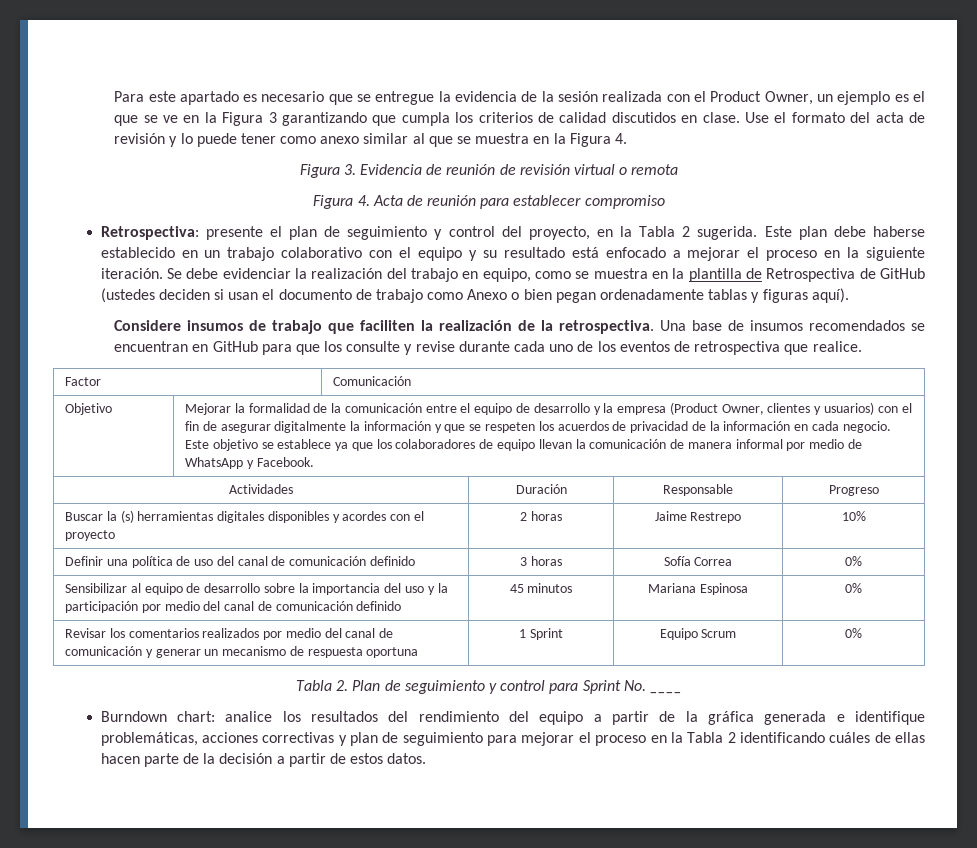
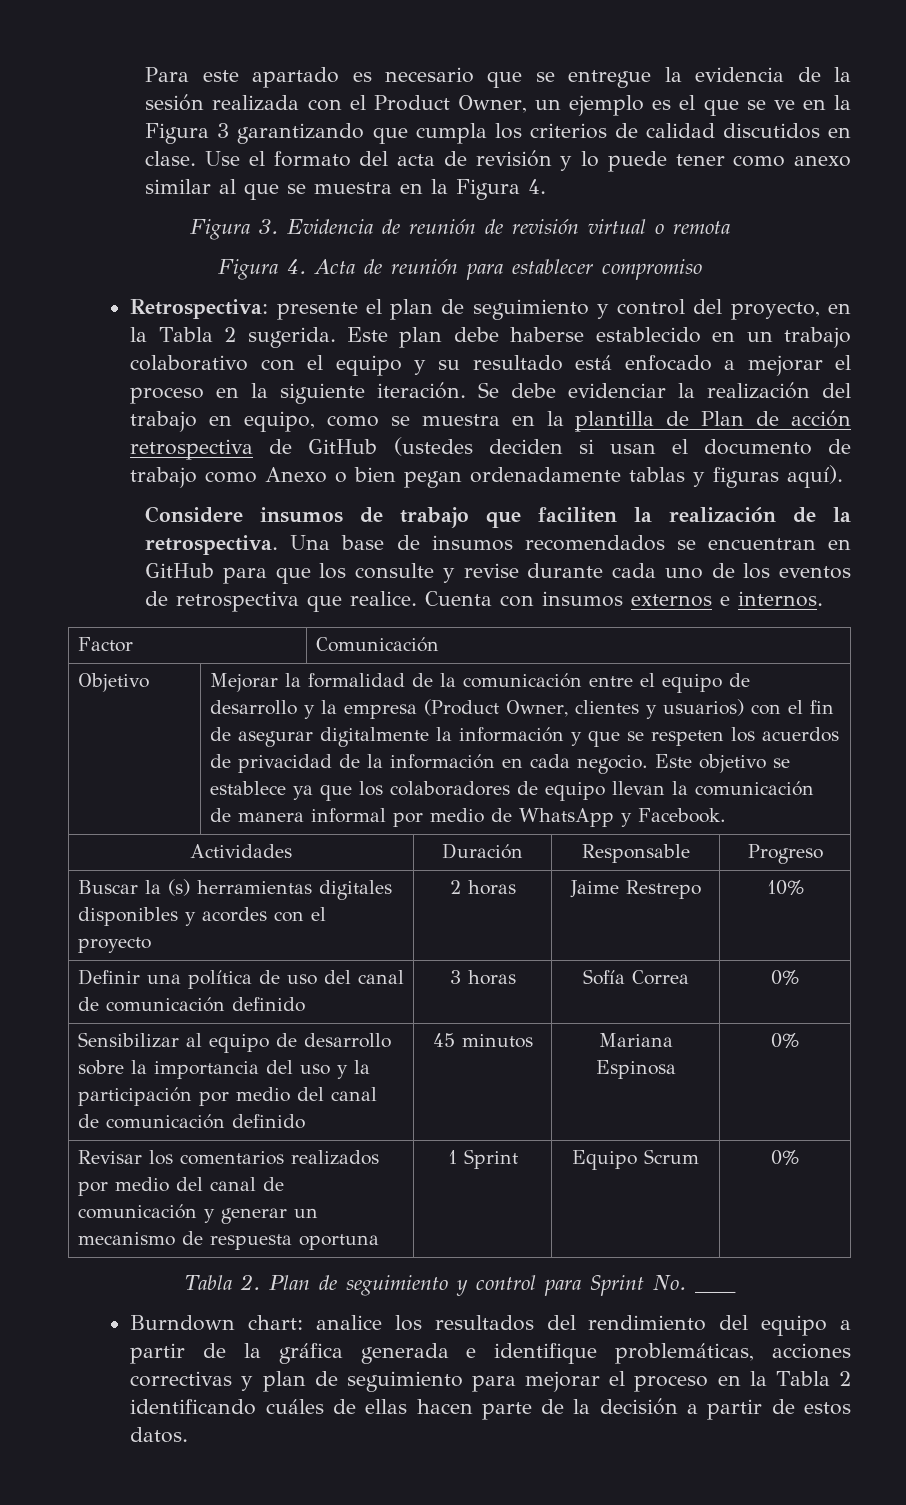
- Se debe evidenciar la realización del trabajo en equipo, como se muestra en la plantilla de Retrospectiva de GitHub (ustedes deciden si usan el documento de trabajo como Anexo o bien pegan ordenadamente tablas y figuras aquí).
+ Se debe evidenciar la realización del trabajo en equipo, como se muestra en la plantilla de Plan de acción retrospectiva de GitHub (ustedes deciden si usan el documento de trabajo como Anexo o bien pegan ordenadamente tablas y figuras aquí).
+ Cuenta con insumos externos e internos.

